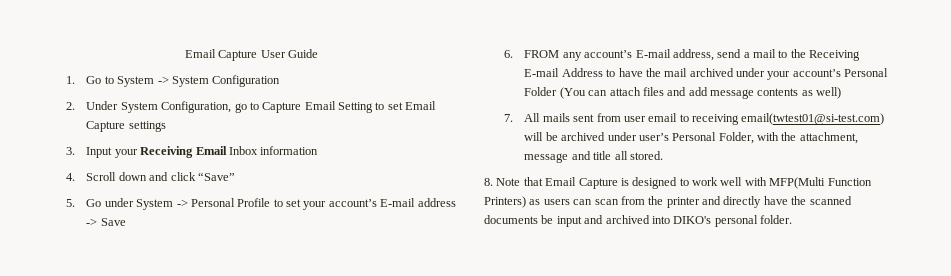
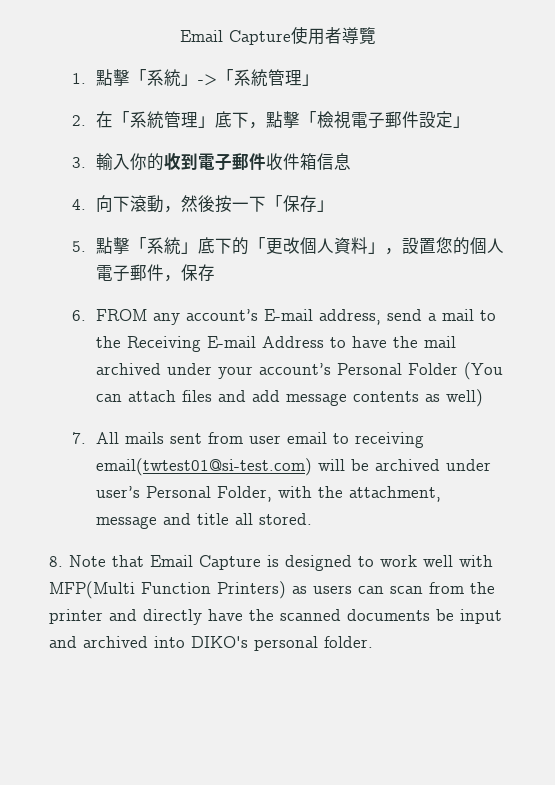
- Email Capture User Guide
+ Email Capture使用者導覽
- 1. Go to System -> System Configuration
- 2. Under System Configuration, go to Capture Email Setting to set Email Capture settings
- 3. Input your Receiving Email Inbox information
- 4. Scroll down and click “Save”
- 5. Go under System -> Personal Profile to set your account’s E-mail address -> Save
+ 1.點擊「系統」->「系統管理」
+ 2.在「系統管理」底下，點擊「檢視電子郵件設定」
+ 3.輸入你的收到電子郵件收件箱信息
+ 4.向下滾動，然後按一下「保存」
+ 5.點擊「系統」底下的「更改個人資料」，設置您的個人電子郵件，保存

